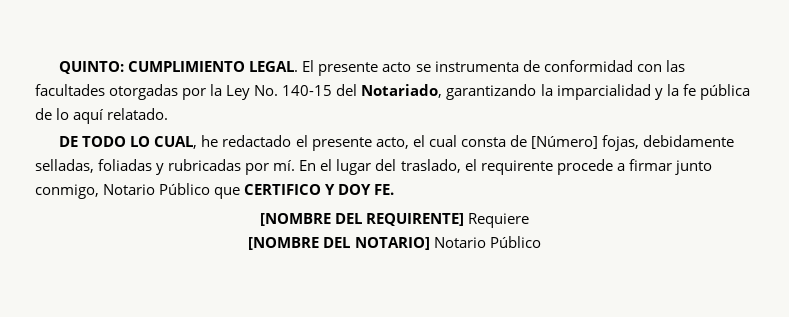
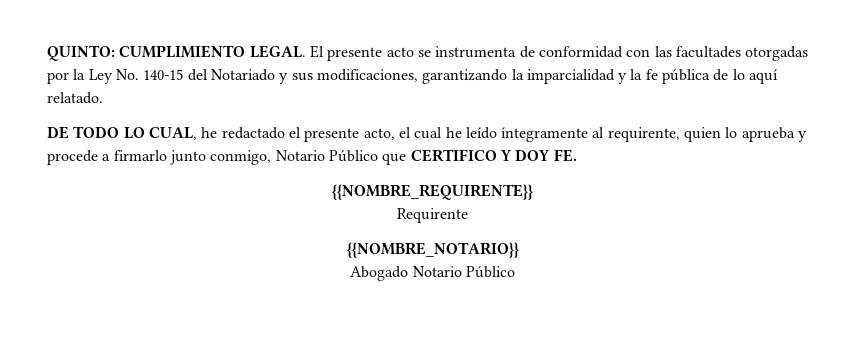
- El presente acto se instrumenta de conformidad con las facultades otorgadas por la Ley No. 140-15 del Notariado, garantizando la imparcialidad y la fe pública de lo aquí relatado.
+ El presente acto se instrumenta de conformidad con las facultades otorgadas por la Ley No. 140-15 del Notariado y sus modificaciones, garantizando la imparcialidad y la fe pública de lo aquí relatado.
- DE TODO LO CUAL, he redactado el presente acto, el cual consta de [Número] fojas, debidamente selladas, foliadas y rubricadas por mí. En el lugar del traslado, el requirente procede a firmar junto conmigo, Notario Público que CERTIFICO Y DOY FE.
+ DE TODO LO CUAL, he redactado el presente acto, el cual he leído íntegramente al requirente, quien lo aprueba y procede a firmarlo junto conmigo, Notario Público que CERTIFICO Y DOY FE.
- [NOMBRE DEL REQUIRENTE] Requiere
- [NOMBRE DEL NOTARIO] Notario Público
+ {{NOMBRE_REQUIRENTE}}
+ Requirente
+ {{NOMBRE_NOTARIO}}
+ Abogado Notario Público

